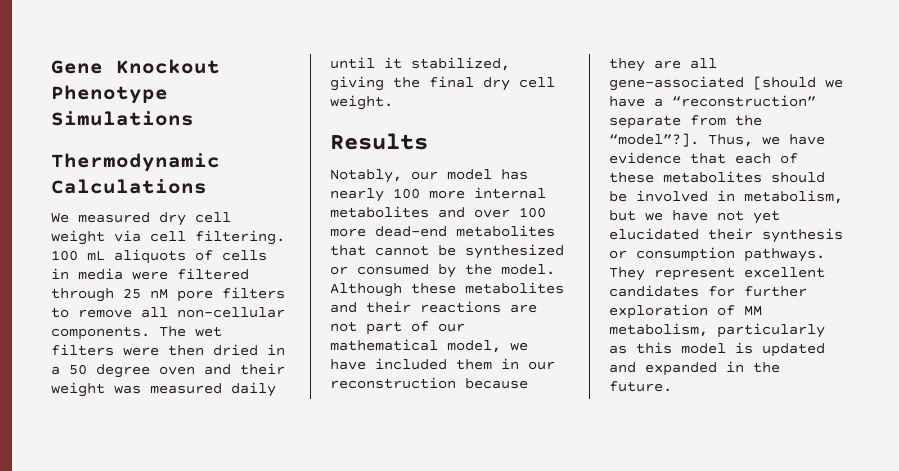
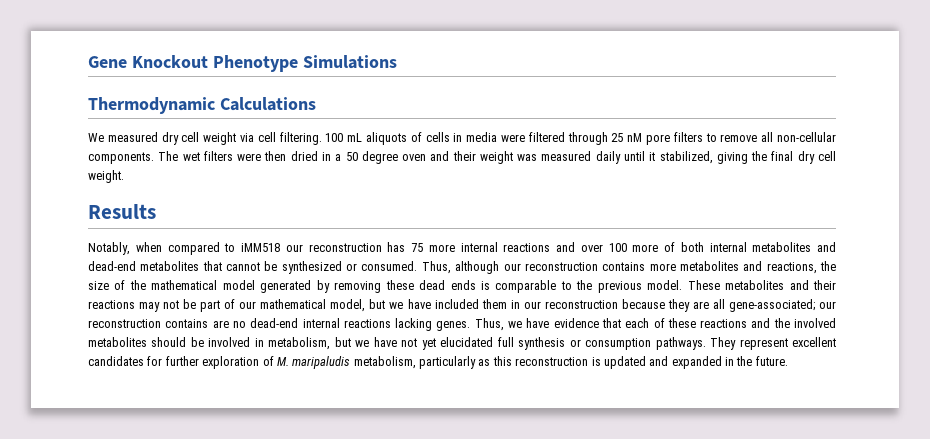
- Notably, our model has nearly 100 more internal metabolites and over 100 more dead-end metabolites that cannot be synthesized or consumed by the model. Although these metabolites and their reactions are not part of our mathematical model, we have included them in our reconstruction because they are all gene-associated [should we have a “reconstruction” separate from the “model”?].
+ Notably, when compared to iMM518 our reconstruction has 75 more internal reactions and over 100 more of both internal metabolites and dead-end metabolites that cannot be synthesized or consumed. Thus, although our reconstruction contains more metabolites and reactions, the size of the mathematical model generated by removing these dead ends is comparable to the previous model. These metabolites and their reactions may not be part of our mathematical model, but we have included them in our reconstruction because they are all gene-associated; our reconstruction contains are no dead-end internal reactions lacking genes.
- Thus, we have evidence that each of these metabolites should be involved in metabolism, but we have not yet elucidated their synthesis or consumption pathways.
+ Thus, we have evidence that each of these reactions and the involved metabolites should be involved in metabolism, but we have not yet elucidated full synthesis or consumption pathways.
- They represent excellent candidates for further exploration of MM metabolism, particularly as this model is updated and expanded in the future.
+ They represent excellent candidates for further exploration of M. maripaludis metabolism, particularly as this reconstruction is updated and expanded in the future.

